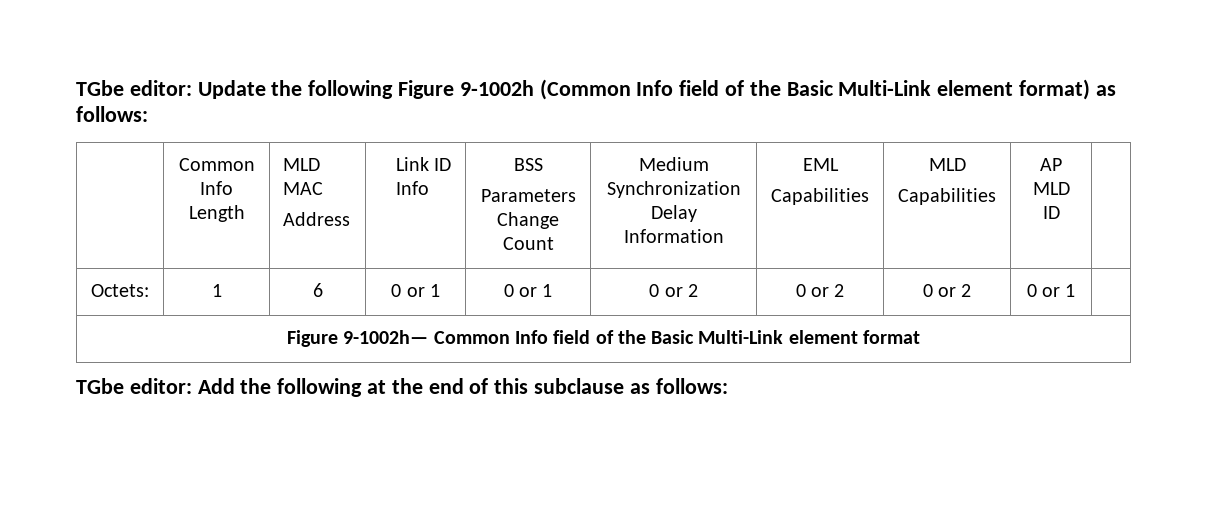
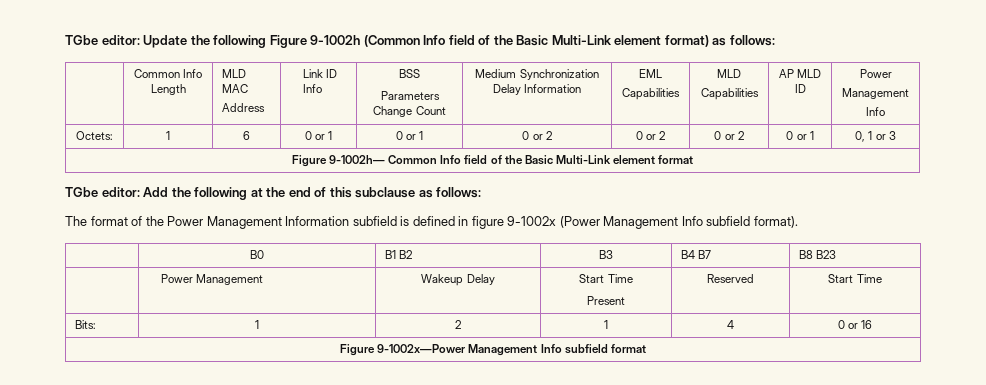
  | Common Info Length | MLD MAC
  Address | Link ID Info | BSS
  Parameters Change Count | Medium Synchronization Delay Information | EML
  Capabilities | MLD
- Capabilities | AP MLD ID |
+ Capabilities | AP MLD ID | Power
+ Management
+ Info
- Octets: | 1 | 6 | 0 or 1 | 0 or 1 | 0 or 2 | 0 or 2 | 0 or 2 | 0 or 1 |
+ Octets: | 1 | 6 | 0 or 1 | 0 or 1 | 0 or 2 | 0 or 2 | 0 or 2 | 0 or 1 | 0, 1 or 3
+ The format of the Power Management Information subfield is defined in figure 9-1002x (Power Management Info subfield format).
+ | B0 | B1 B2 | B3 | B4 B7 | B8 B23
+ | Power Management | Wakeup Delay | Start Time
+ Present | Reserved | Start Time
+ Bits: | 1 | 2 | 1 | 4 | 0 or 16
+ Figure 9-1002x—Power Management Info subfield format

